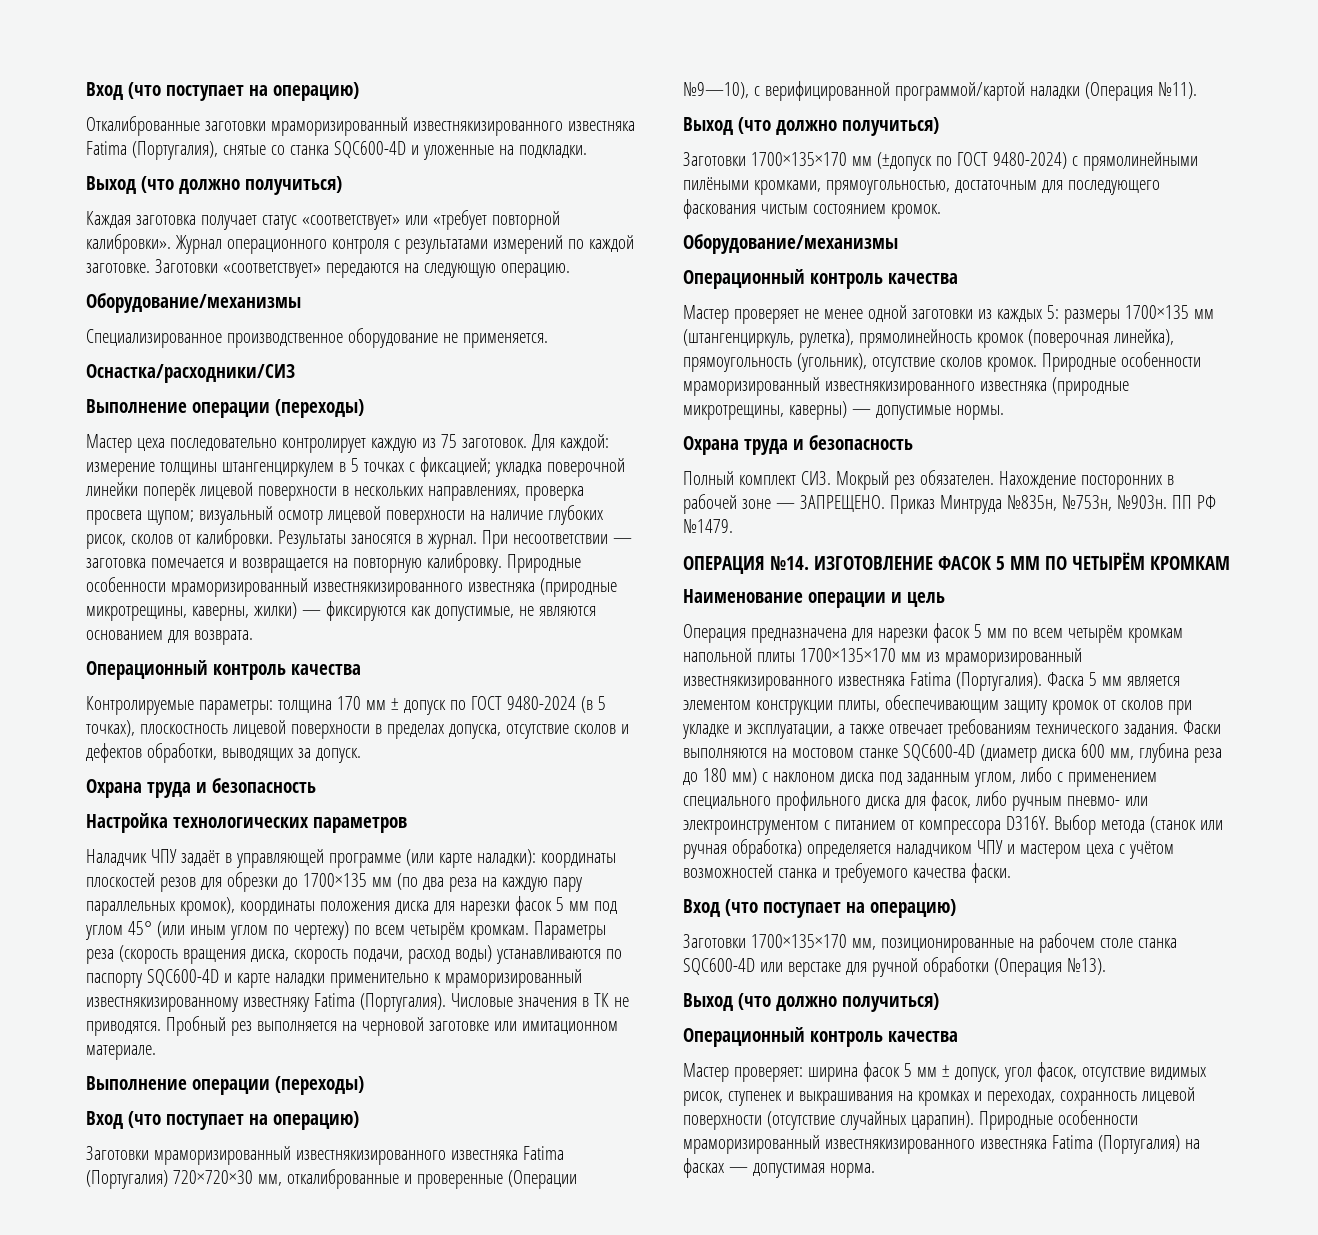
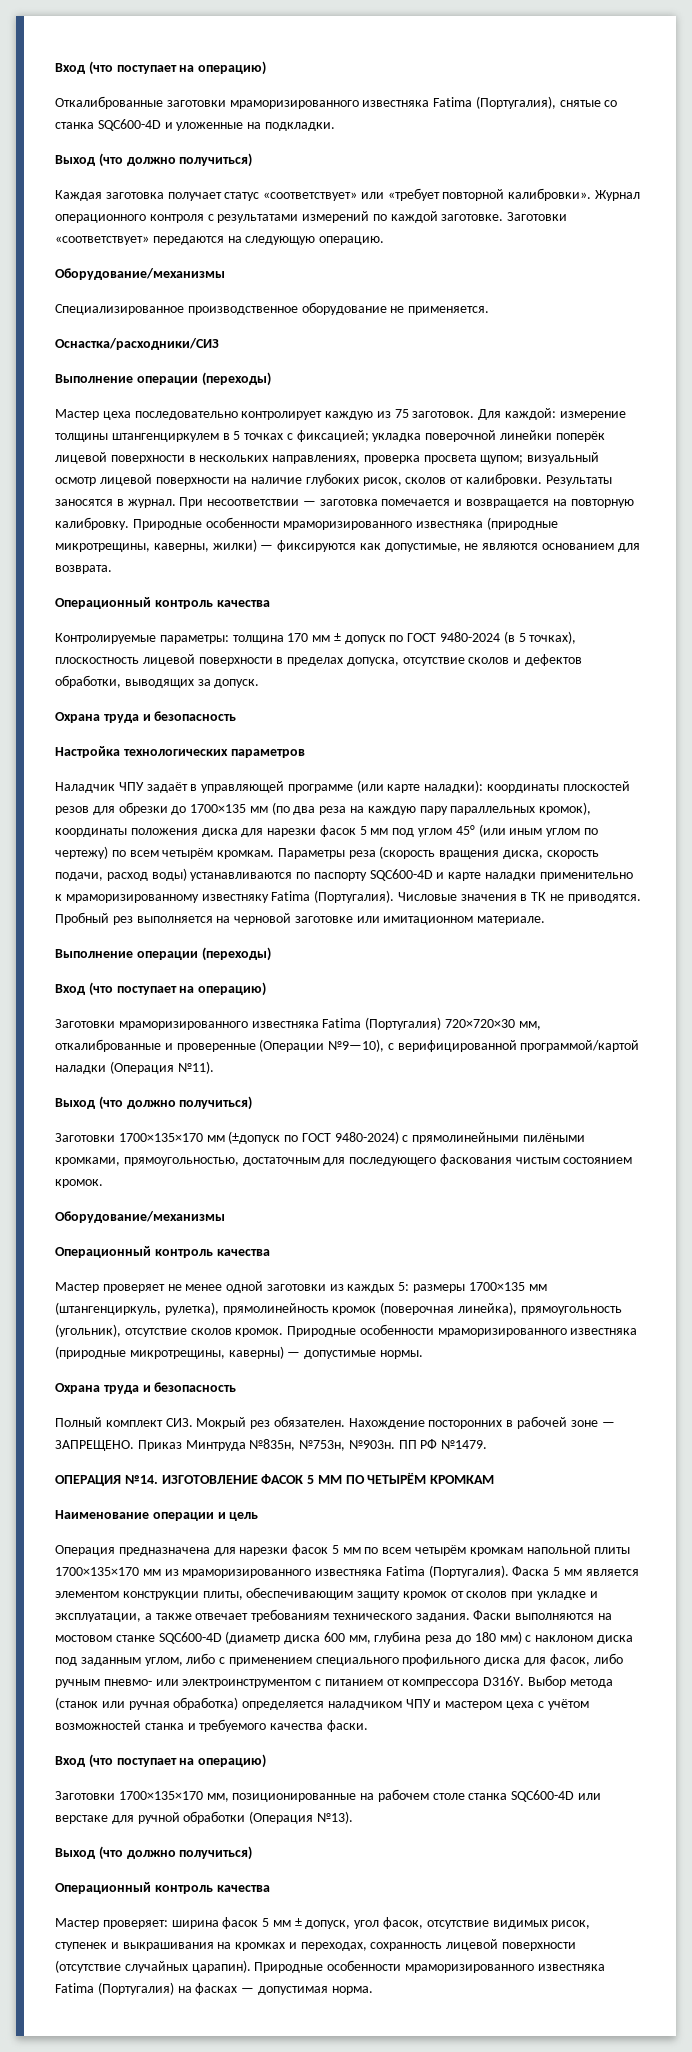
- Откалиброванные заготовки мраморизированный известнякизированного известняка Fatima (Португалия), снятые со станка SQC600-4D и уложенные на подкладки.
+ Откалиброванные заготовки мраморизированного известняка Fatima (Португалия), снятые со станка SQC600-4D и уложенные на подкладки.
- Природные особенности мраморизированный известнякизированного известняка (природные микротрещины, каверны, жилки) — фиксируются как допустимые, не являются основанием для возврата.
+ Природные особенности мраморизированного известняка (природные микротрещины, каверны, жилки) — фиксируются как допустимые, не являются основанием для возврата.
- Параметры реза (скорость вращения диска, скорость подачи, расход воды) устанавливаются по паспорту SQC600-4D и карте наладки применительно к мраморизированный известнякизированному известняку Fatima (Португалия).
+ Параметры реза (скорость вращения диска, скорость подачи, расход воды) устанавливаются по паспорту SQC600-4D и карте наладки применительно к мраморизированному известняку Fatima (Португалия).
- Заготовки мраморизированный известнякизированного известняка Fatima (Португалия) 720×720×30 мм, откалиброванные и проверенные (Операции №9—10), с верифицированной программой/картой наладки (Операция №11).
+ Заготовки мраморизированного известняка Fatima (Португалия) 720×720×30 мм, откалиброванные и проверенные (Операции №9—10), с верифицированной программой/картой наладки (Операция №11).
- Природные особенности мраморизированный известнякизированного известняка (природные микротрещины, каверны) — допустимые нормы.
+ Природные особенности мраморизированного известняка (природные микротрещины, каверны) — допустимые нормы.
- Операция предназначена для нарезки фасок 5 мм по всем четырём кромкам напольной плиты 1700×135×170 мм из мраморизированный известнякизированного известняка Fatima (Португалия).
+ Операция предназначена для нарезки фасок 5 мм по всем четырём кромкам напольной плиты 1700×135×170 мм из мраморизированного известняка Fatima (Португалия).
- Природные особенности мраморизированный известнякизированного известняка Fatima (Португалия) на фасках — допустимая норма.
+ Природные особенности мраморизированного известняка Fatima (Португалия) на фасках — допустимая норма.

